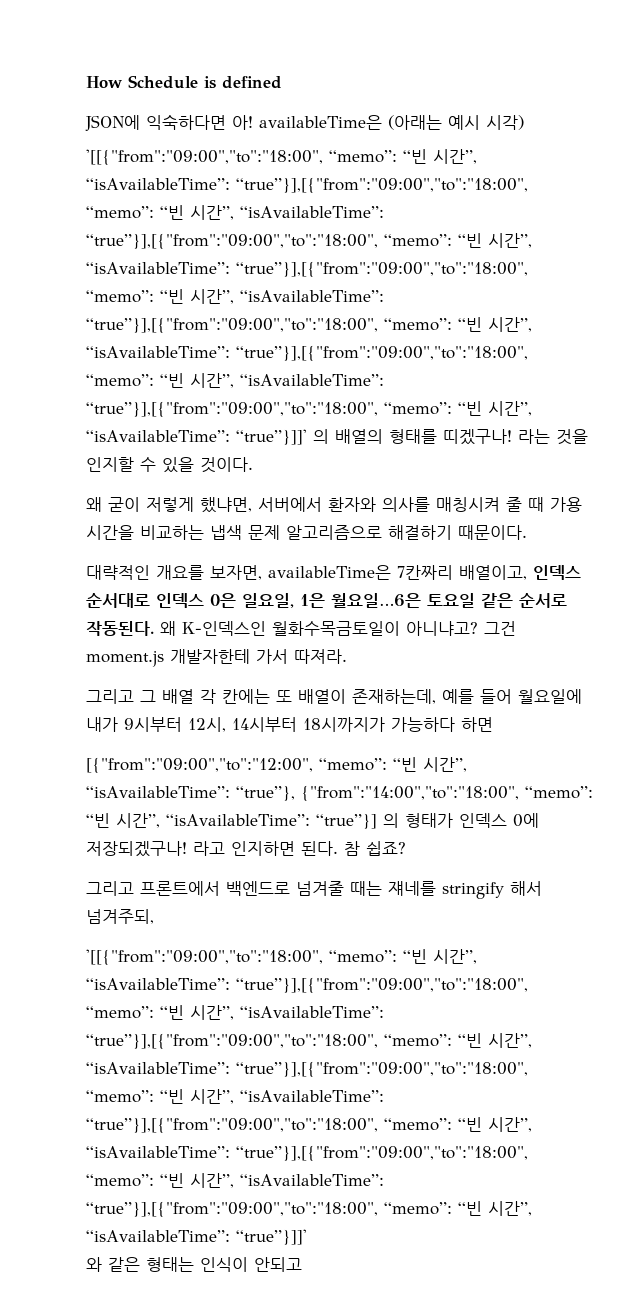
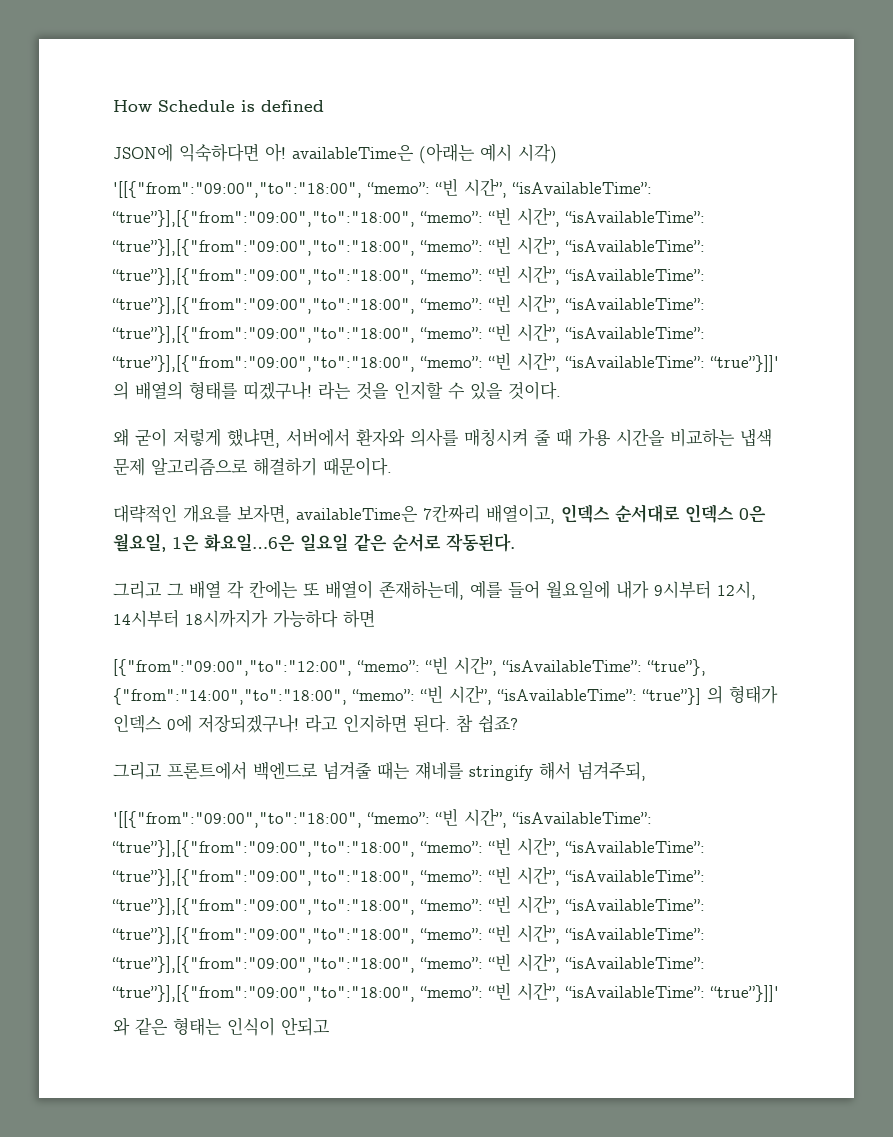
- 대략적인 개요를 보자면, availableTime은 7칸짜리 배열이고, 인덱스 순서대로 인덱스 0은 일요일, 1은 월요일…6은 토요일 같은 순서로 작동된다. 왜 K-인덱스인 월화수목금토일이 아니냐고? 그건 moment.js 개발자한테 가서 따져라.
+ 대략적인 개요를 보자면, availableTime은 7칸짜리 배열이고, 인덱스 순서대로 인덱스 0은 월요일, 1은 화요일…6은 일요일 같은 순서로 작동된다.

